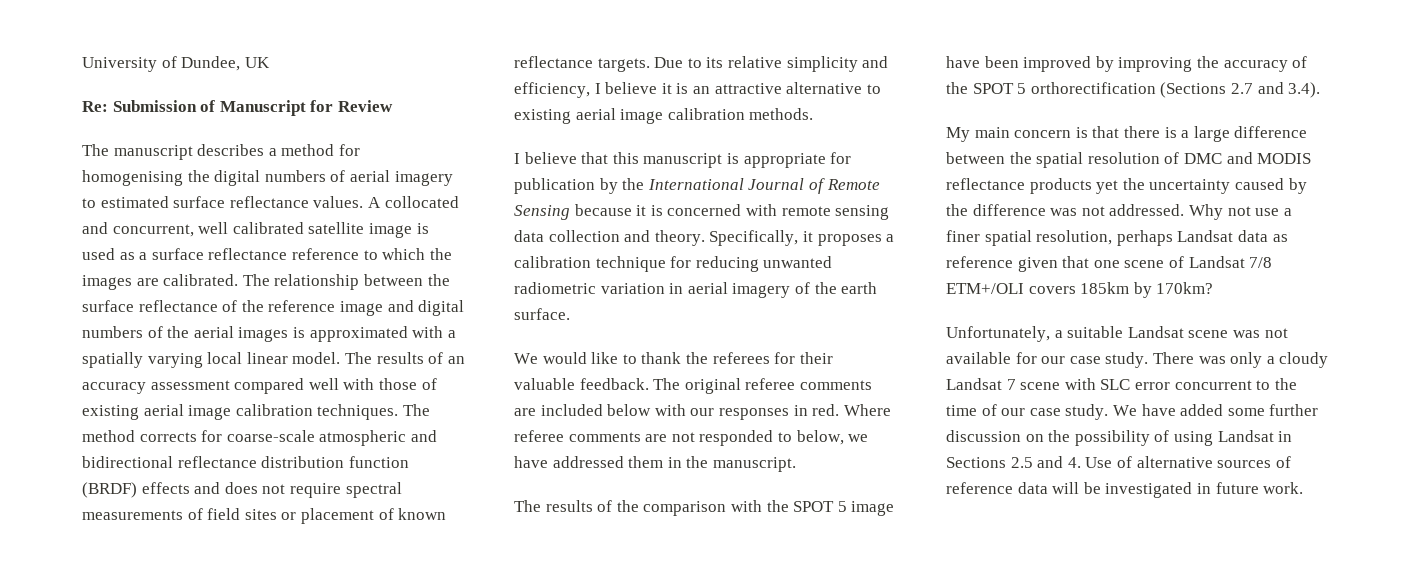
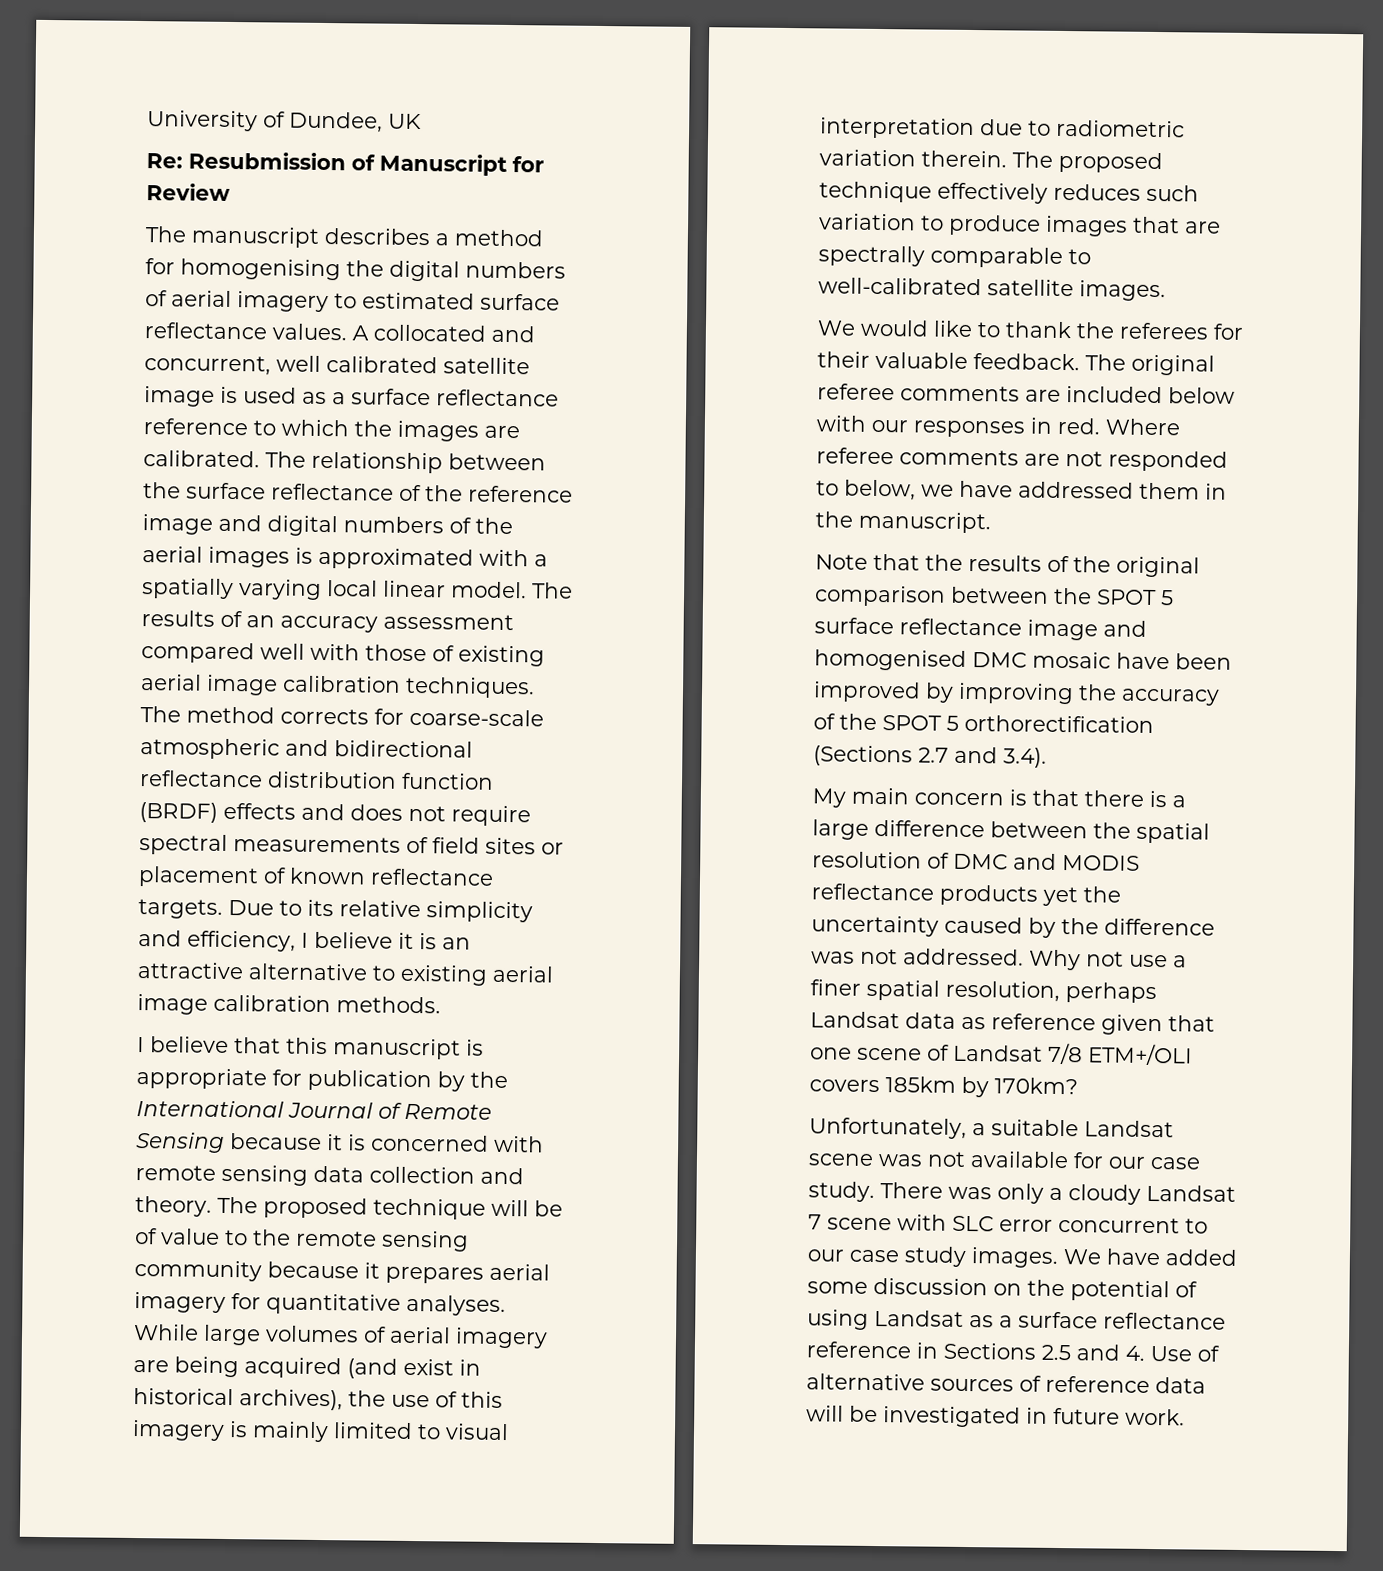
- Re: Submission of Manuscript for Review
+ Re: Resubmission of Manuscript for Review
- Specifically, it proposes a calibration technique for reducing unwanted radiometric variation in aerial imagery of the earth surface.
+ The proposed technique will be of value to the remote sensing community because it prepares aerial imagery for quantitative analyses. While large volumes of aerial imagery are being acquired (and exist in historical archives), the use of this imagery is mainly limited to visual interpretation due to radiometric variation therein. The proposed technique effectively reduces such variation to produce images that are spectrally comparable to well-calibrated satellite images.
- The results of the comparison with the SPOT 5 image have been improved by improving the accuracy of the SPOT 5 orthorectification (Sections 2.7 and 3.4).
+ Note that the results of the original comparison between the SPOT 5 surface reflectance image and homogenised DMC mosaic have been improved by improving the accuracy of the SPOT 5 orthorectification (Sections 2.7 and 3.4).
- There was only a cloudy Landsat 7 scene with SLC error concurrent to the time of our case study.
+ There was only a cloudy Landsat 7 scene with SLC error concurrent to our case study images.
- We have added some further discussion on the possibility of using Landsat in Sections 2.5 and 4. Use of alternative sources of reference data will be investigated in future work.
+ We have added some discussion on the potential of using Landsat as a surface reflectance reference in Sections 2.5 and 4. Use of alternative sources of reference data will be investigated in future work.

